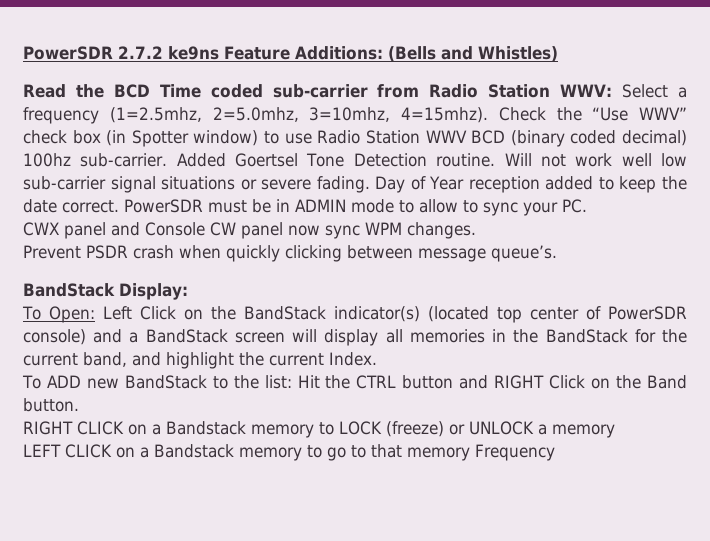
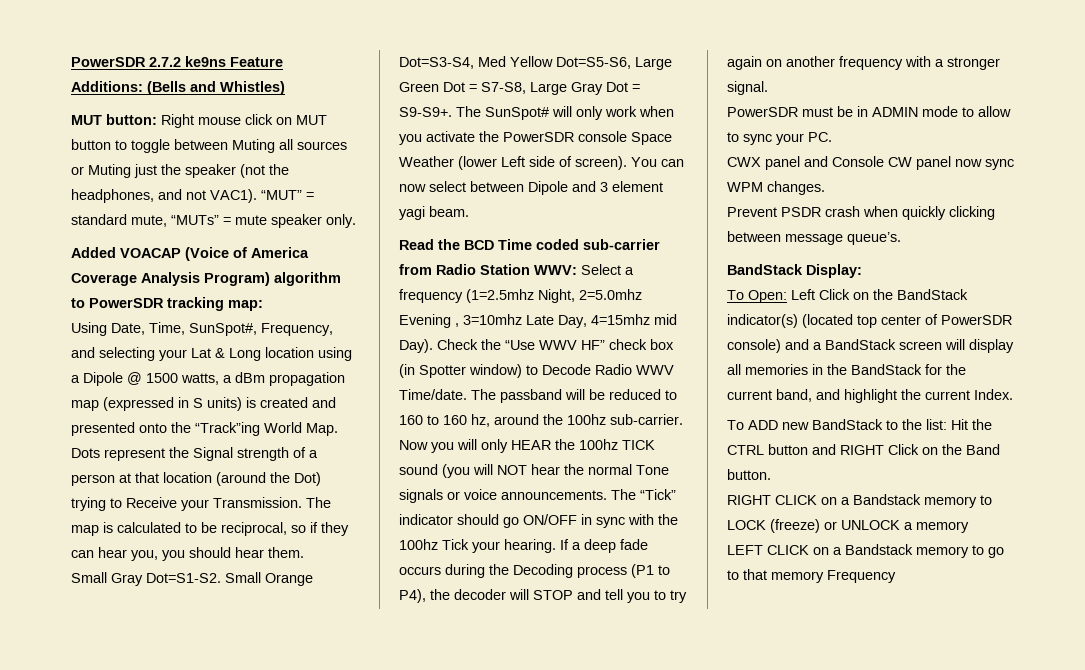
+ MUT button: Right mouse click on MUT button to toggle between Muting all sources or Muting just the speaker (not the headphones, and not VAC1). “MUT” = standard mute, “MUTs” = mute speaker only.
+ Added VOACAP (Voice of America Coverage Analysis Program) algorithm to PowerSDR tracking map:
+ Using Date, Time, SunSpot#, Frequency, and selecting your Lat & Long location using a Dipole @ 1500 watts, a dBm propagation map (expressed in S units) is created and presented onto the “Track”ing World Map. Dots represent the Signal strength of a person at that location (around the Dot) trying to Receive your Transmission. The map is calculated to be reciprocal, so if they can hear you, you should hear them.
+ Small Gray Dot=S1-S2. Small Orange Dot=S3-S4, Med Yellow Dot=S5-S6, Large Green Dot = S7-S8, Large Gray Dot = S9-S9+. The SunSpot# will only work when you activate the PowerSDR console Space Weather (lower Left side of screen). You can now select between Dipole and 3 element yagi beam.
- Read the BCD Time coded sub-carrier from Radio Station WWV: Select a frequency (1=2.5mhz, 2=5.0mhz, 3=10mhz, 4=15mhz).
+ Read the BCD Time coded sub-carrier from Radio Station WWV: Select a frequency (1=2.5mhz Night, 2=5.0mhz Evening , 3=10mhz Late Day, 4=15mhz mid Day).
- Check the “Use WWV” check box (in Spotter window) to use Radio Station WWV BCD (binary coded decimal) 100hz sub-carrier. Added Goertsel Tone Detection routine. Will not work well low sub-carrier signal situations or severe fading. Day of Year reception added to keep the date correct. PowerSDR must be in ADMIN mode to allow to sync your PC.
+ Check the “Use WWV HF” check box (in Spotter window) to Decode Radio WWV Time/date. The passband will be reduced to 160 to 160 hz, around the 100hz sub-carrier. Now you will only HEAR the 100hz TICK sound (you will NOT hear the normal Tone signals or voice announcements. The “Tick” indicator should go ON/OFF in sync with the 100hz Tick your hearing. If a deep fade occurs during the Decoding process (P1 to P4), the decoder will STOP and tell you to try again on another frequency with a stronger signal.
+ PowerSDR must be in ADMIN mode to allow to sync your PC.

